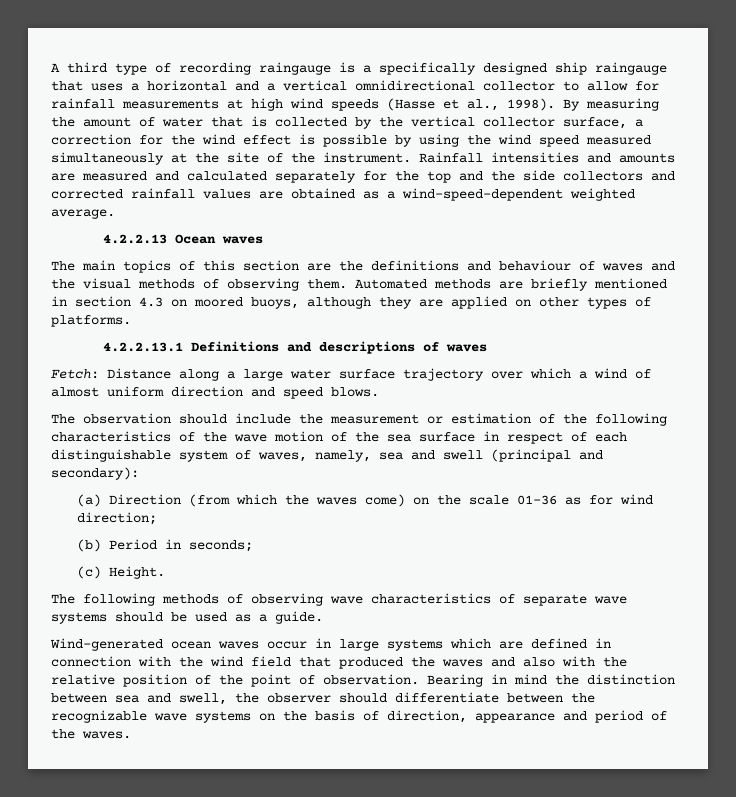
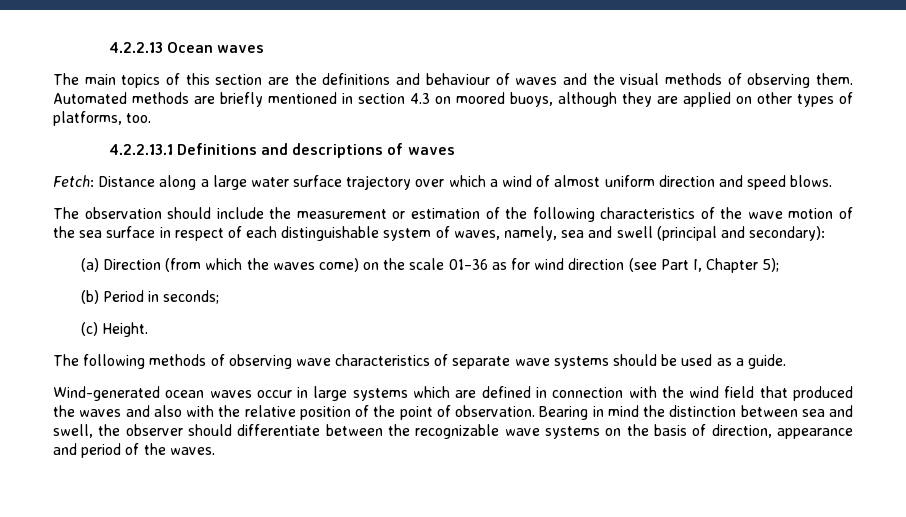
- A third type of recording raingauge is a specifically designed ship raingauge that uses a horizontal and a vertical omnidirectional collector to allow for rainfall measurements at high wind speeds (Hasse et al., 1998). By measuring the amount of water that is collected by the vertical collector surface, a correction for the wind effect is possible by using the wind speed measured simultaneously at the site of the instrument. Rainfall intensities and amounts are measured and calculated separately for the top and the side collectors and corrected rainfall values are obtained as a wind-speed-dependent weighted average.
- Automated methods are briefly mentioned in section 4.3 on moored buoys, although they are applied on other types of platforms.
+ Automated methods are briefly mentioned in section 4.3 on moored buoys, although they are applied on other types of platforms, too.
- (a) Direction (from which the waves come) on the scale 01–36 as for wind direction;
+ (a) Direction (from which the waves come) on the scale 01–36 as for wind direction (see Part I, Chapter 5);

